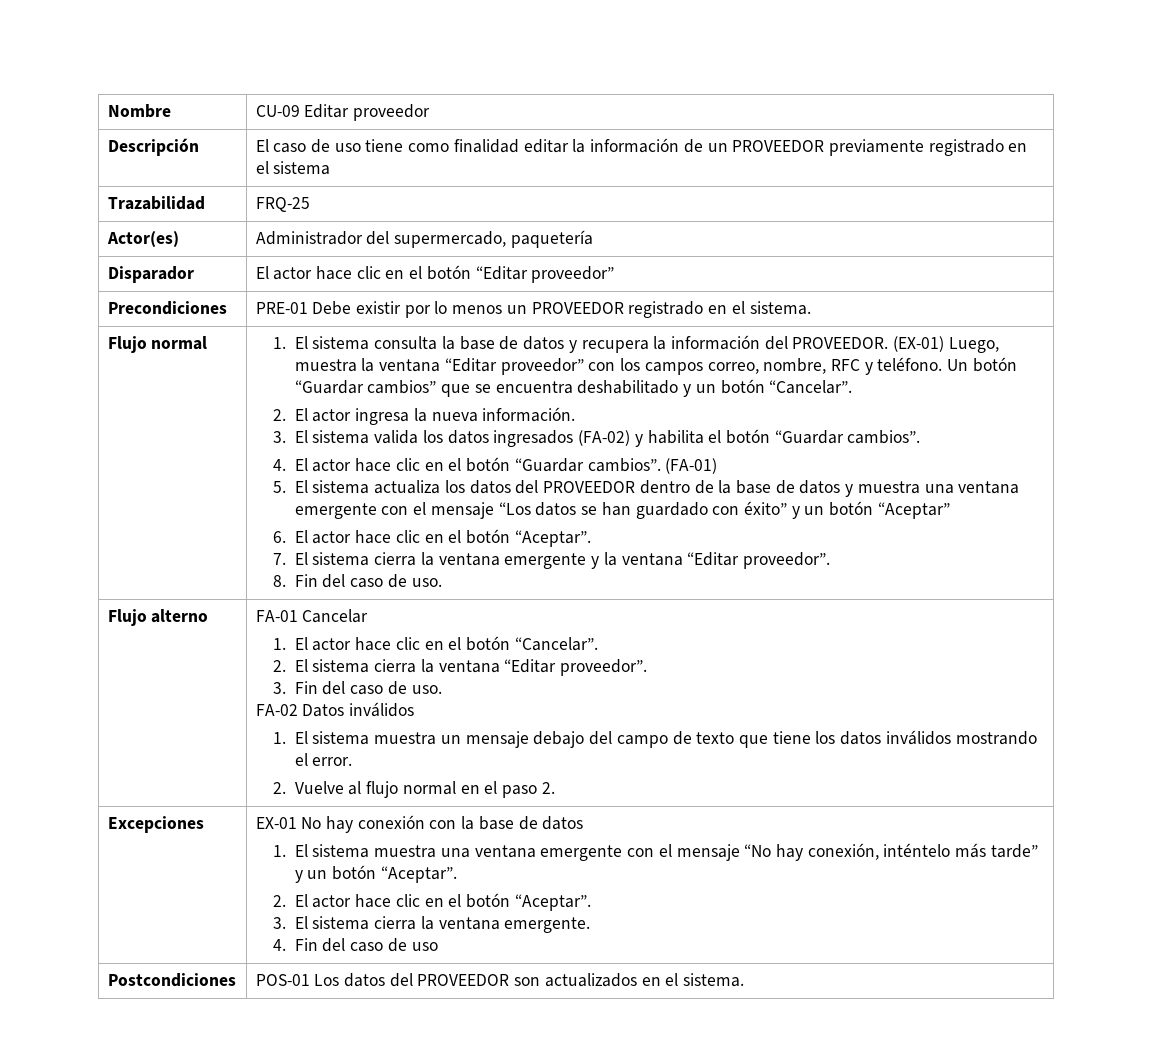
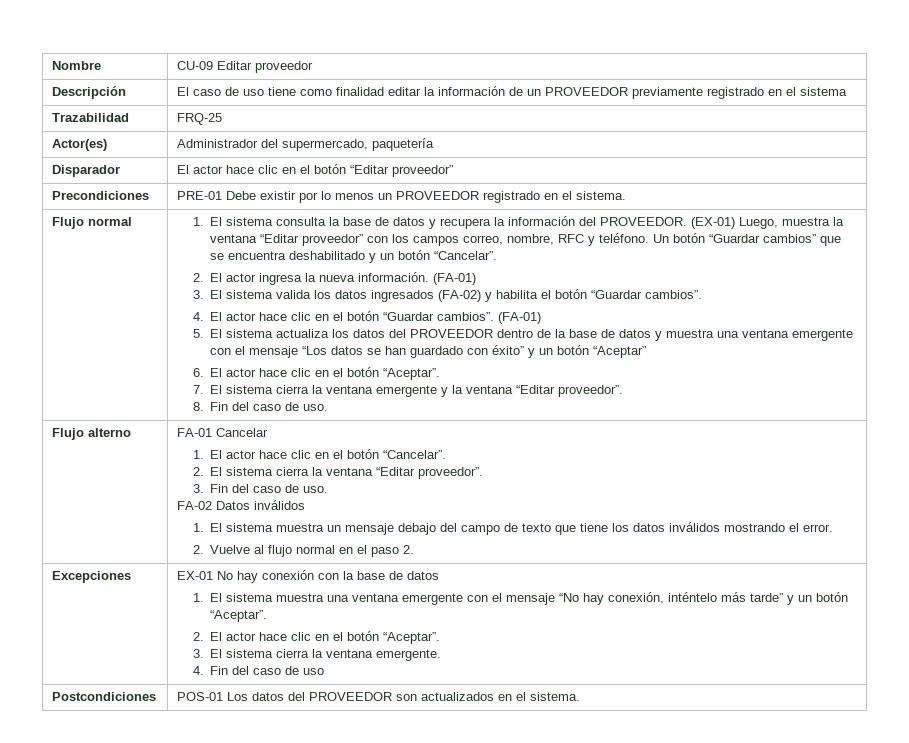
- 2. El actor ingresa la nueva información.
+ 2. El actor ingresa la nueva información. (FA-01)

